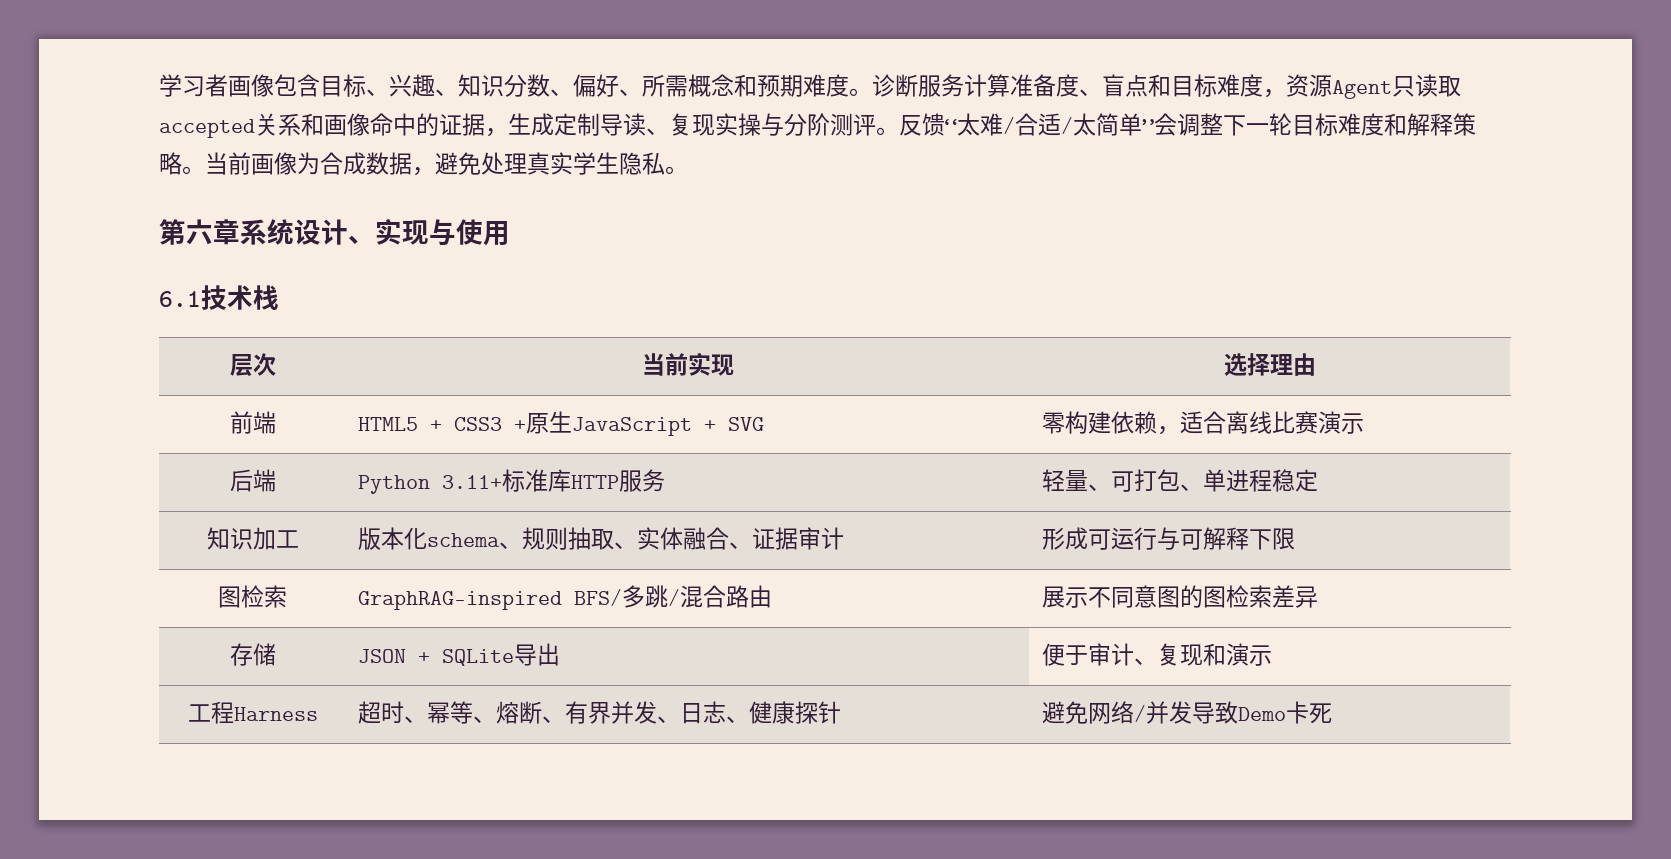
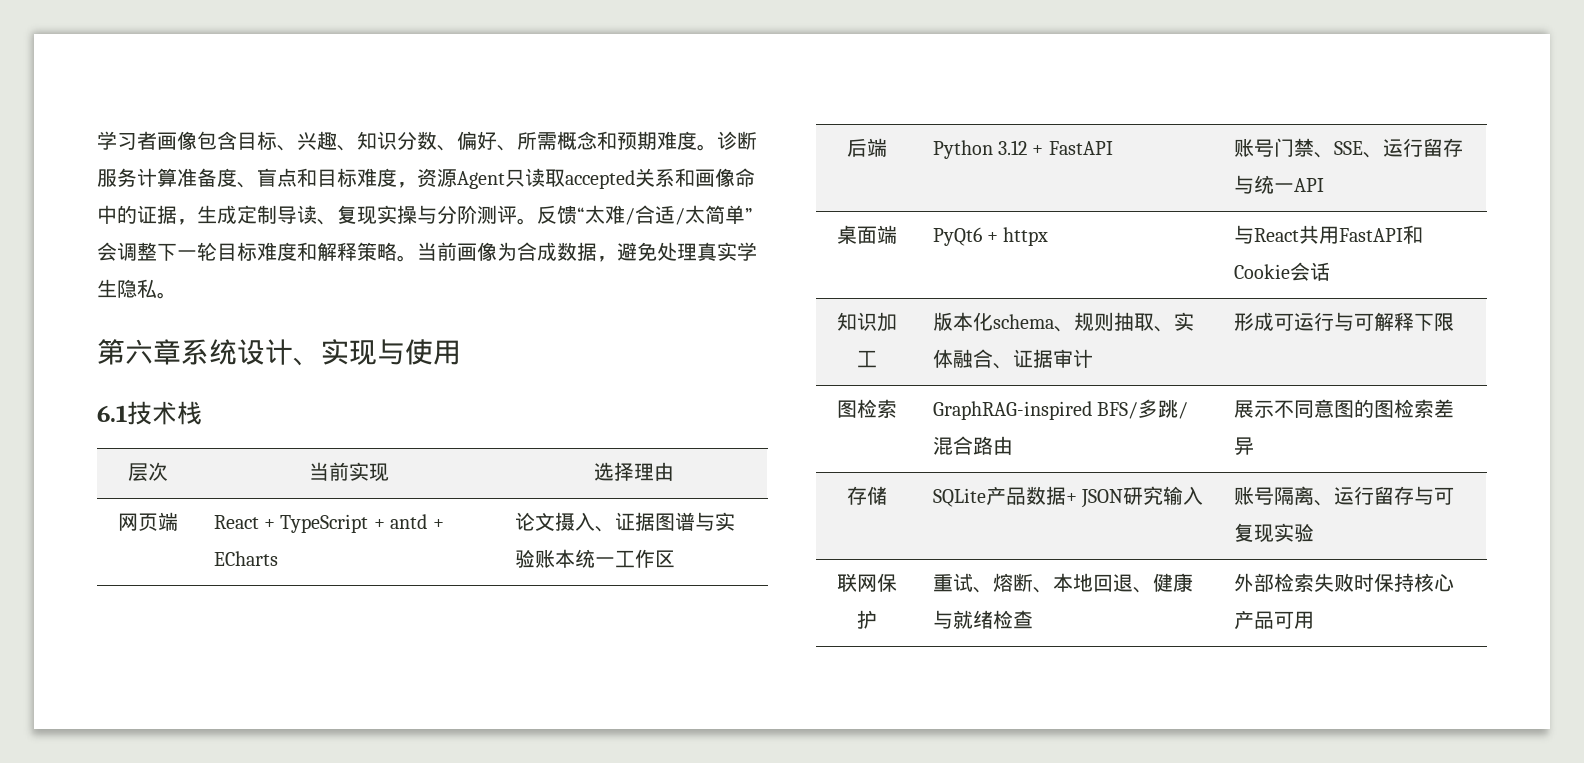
- 前端 | HTML5 + CSS3 +原生JavaScript + SVG | 零构建依赖，适合离线比赛演示
- 后端 | Python 3.11+标准库HTTP服务 | 轻量、可打包、单进程稳定
+ 网页端 | React + TypeScript + antd + ECharts | 论文摄入、证据图谱与实验账本统一工作区
+ 后端 | Python 3.12 + FastAPI | 账号门禁、SSE、运行留存与统一API
+ 桌面端 | PyQt6 + httpx | 与React共用FastAPI和Cookie会话
- 存储 | JSON + SQLite导出 | 便于审计、复现和演示
- 工程Harness | 超时、幂等、熔断、有界并发、日志、健康探针 | 避免网络/并发导致Demo卡死
+ 存储 | SQLite产品数据+ JSON研究输入 | 账号隔离、运行留存与可复现实验
+ 联网保护 | 重试、熔断、本地回退、健康与就绪检查 | 外部检索失败时保持核心产品可用

